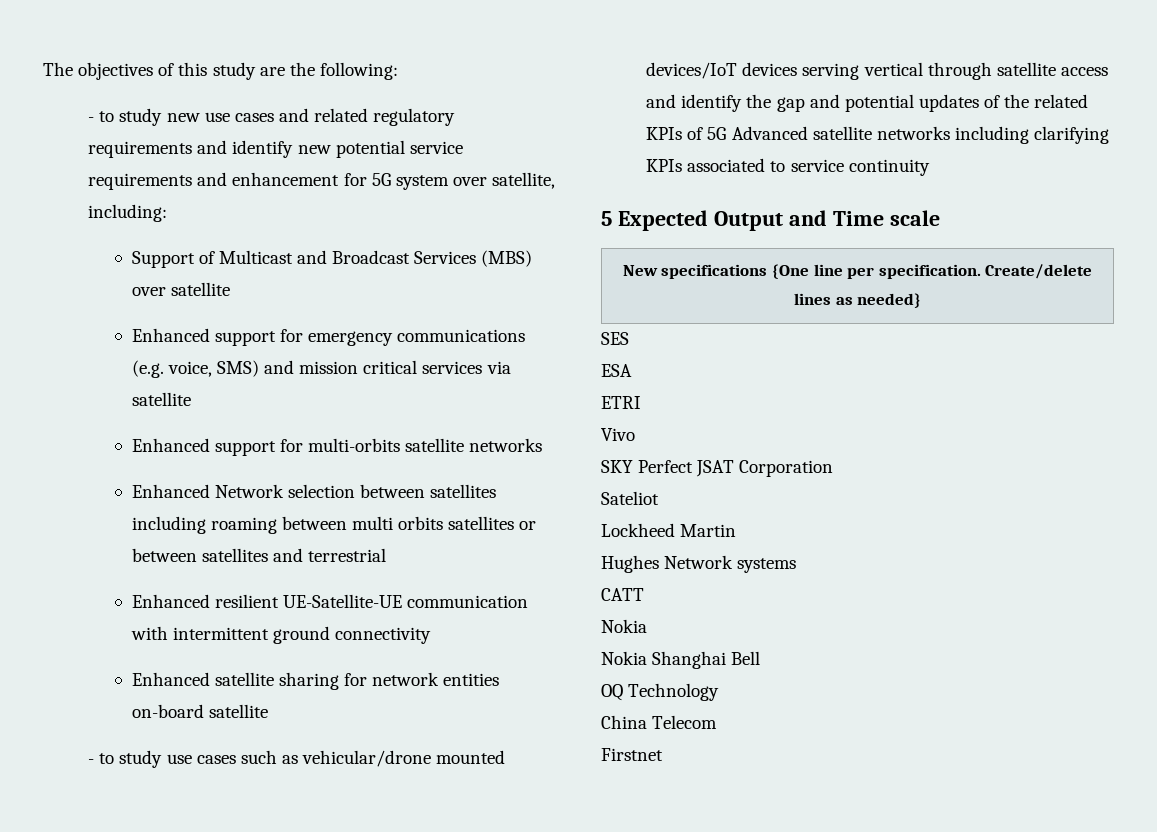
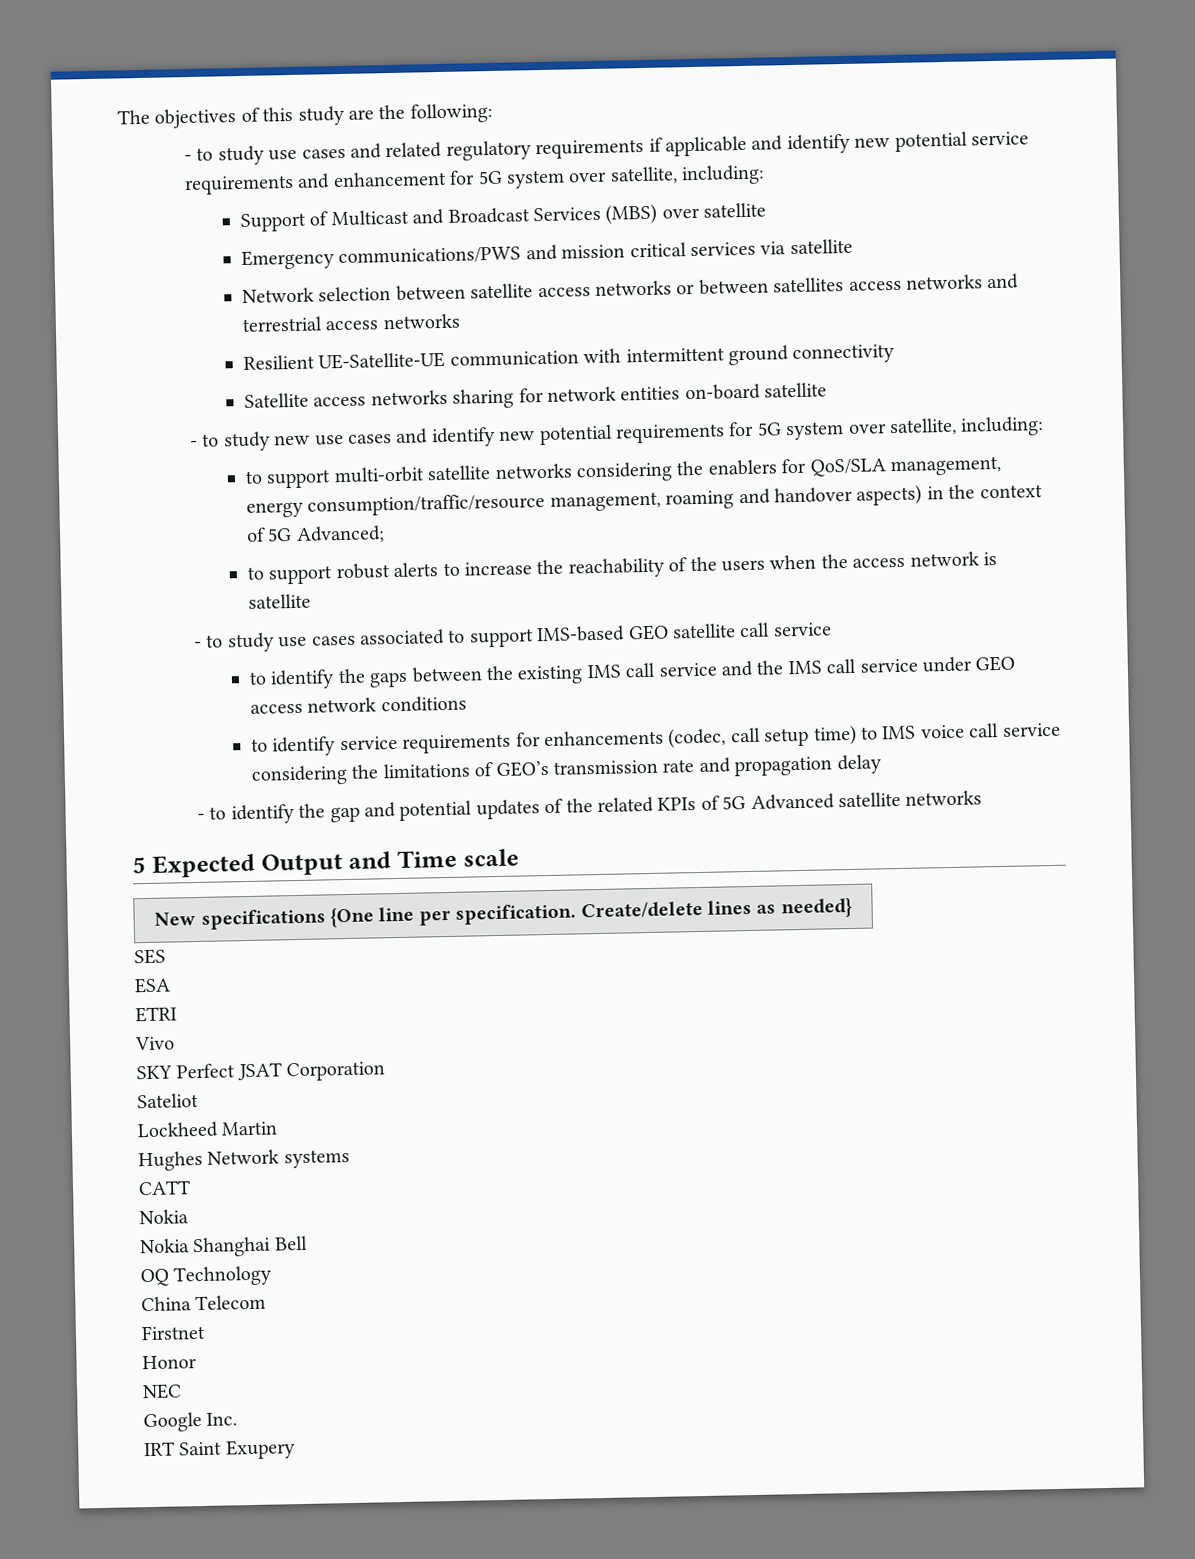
- - to study new use cases and related regulatory requirements and identify new potential service requirements and enhancement for 5G system over satellite, including:
+ - to study use cases and related regulatory requirements if applicable and identify new potential service requirements and enhancement for 5G system over satellite, including:
- Enhanced support for emergency communications (e.g. voice, SMS) and mission critical services via satellite
+ Emergency communications/PWS and mission critical services via satellite
- Enhanced support for multi-orbits satellite networks
- Enhanced Network selection between satellites including roaming between multi orbits satellites or between satellites and terrestrial
- Enhanced resilient UE-Satellite-UE communication with intermittent ground connectivity
+ Network selection between satellite access networks or between satellites access networks and terrestrial access networks
+ Resilient UE-Satellite-UE communication with intermittent ground connectivity
- Enhanced satellite sharing for network entities on-board satellite
+ Satellite access networks sharing for network entities on-board satellite
- - to study use cases such as vehicular/drone mounted devices/IoT devices serving vertical through satellite access and identify the gap and potential updates of the related KPIs of 5G Advanced satellite networks including clarifying KPIs associated to service continuity
+ - to study new use cases and identify new potential requirements for 5G system over satellite, including:
+ to support multi-orbit satellite networks considering the enablers for QoS/SLA management, energy consumption/traffic/resource management, roaming and handover aspects) in the context of 5G Advanced;
+ to support robust alerts to increase the reachability of the users when the access network is satellite
+ - to study use cases associated to support IMS-based GEO satellite call service
+ to identify the gaps between the existing IMS call service and the IMS call service under GEO access network conditions
+ to identify service requirements for enhancements (codec, call setup time) to IMS voice call service considering the limitations of GEO’s transmission rate and propagation delay
+ - to identify the gap and potential updates of the related KPIs of 5G Advanced satellite networks
+ Honor
+ NEC
+ Google Inc.
+ IRT Saint Exupery

